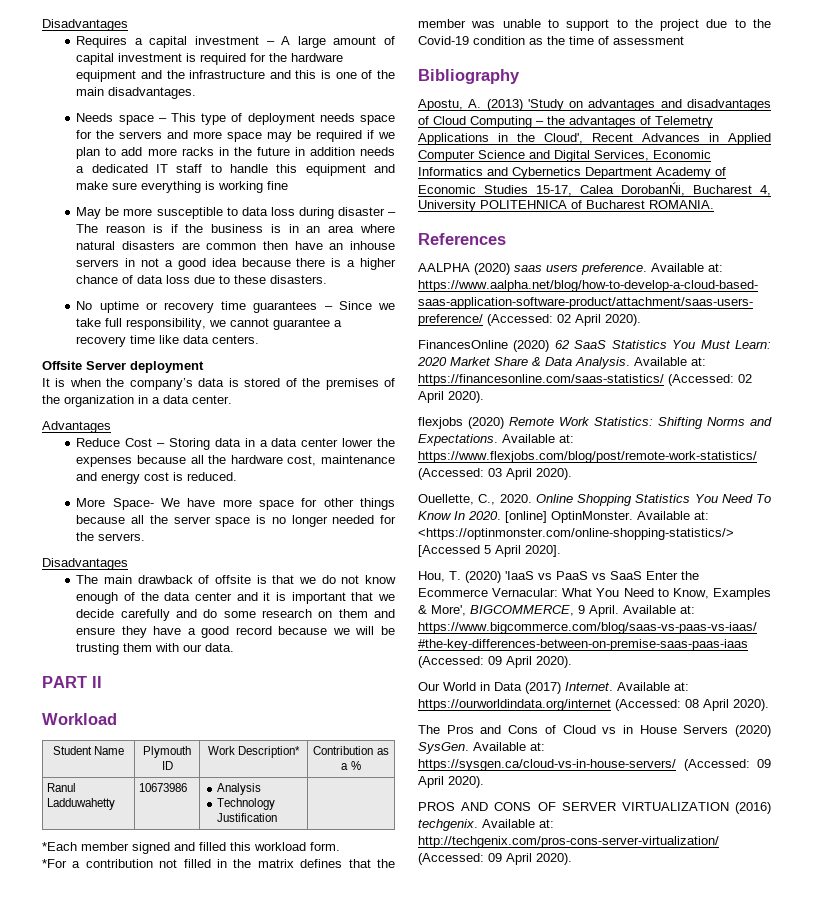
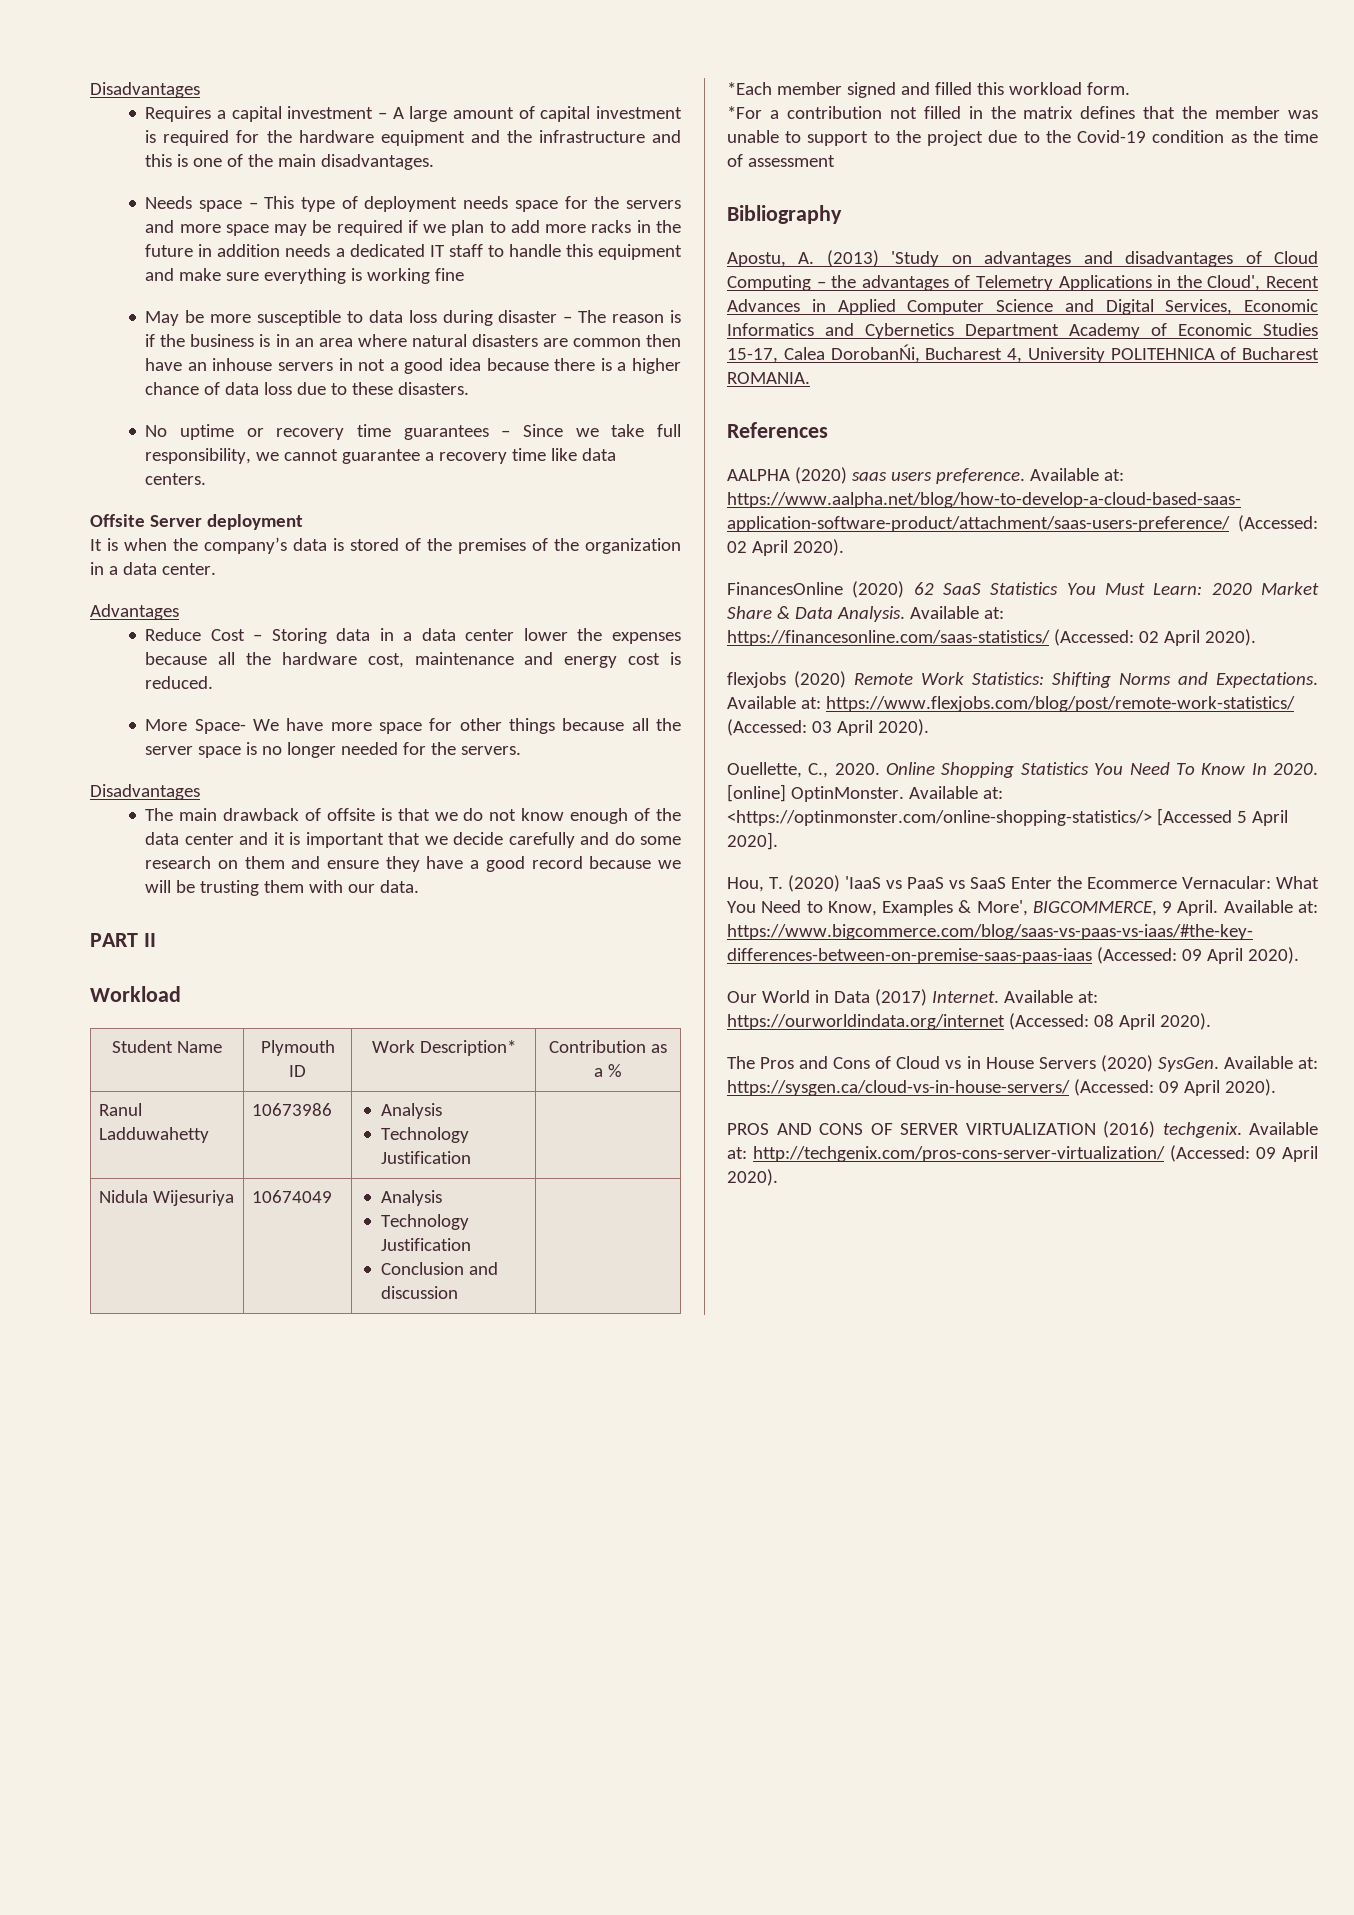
+ Nidula Wijesuriya | 10674049 | Analysis
+ Technology Justification
+ Conclusion and discussion |

